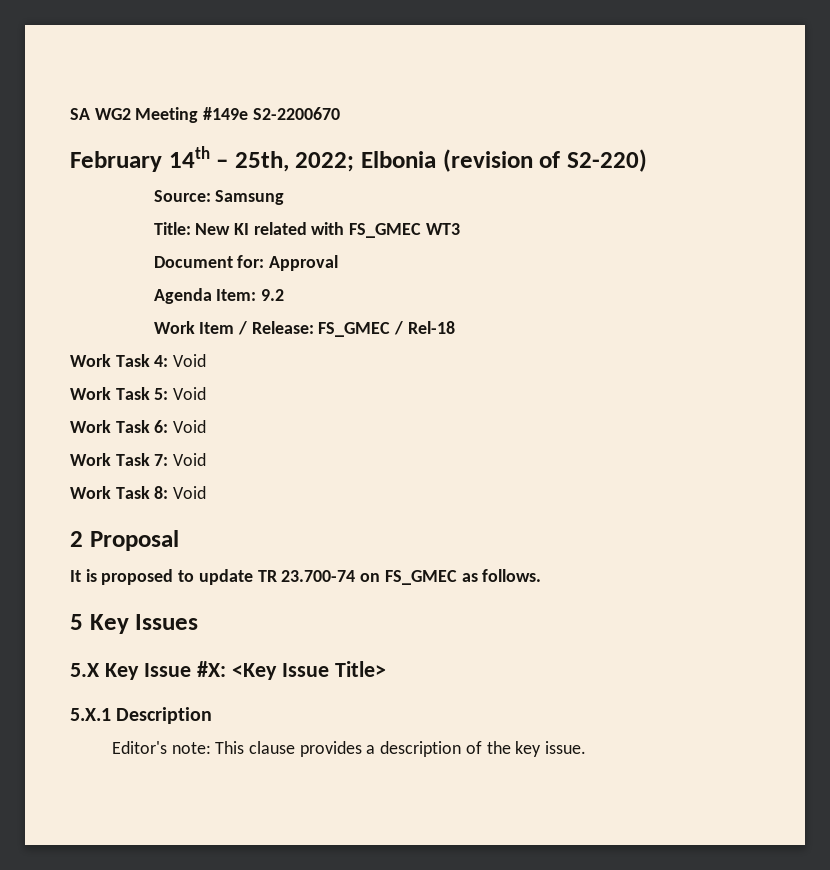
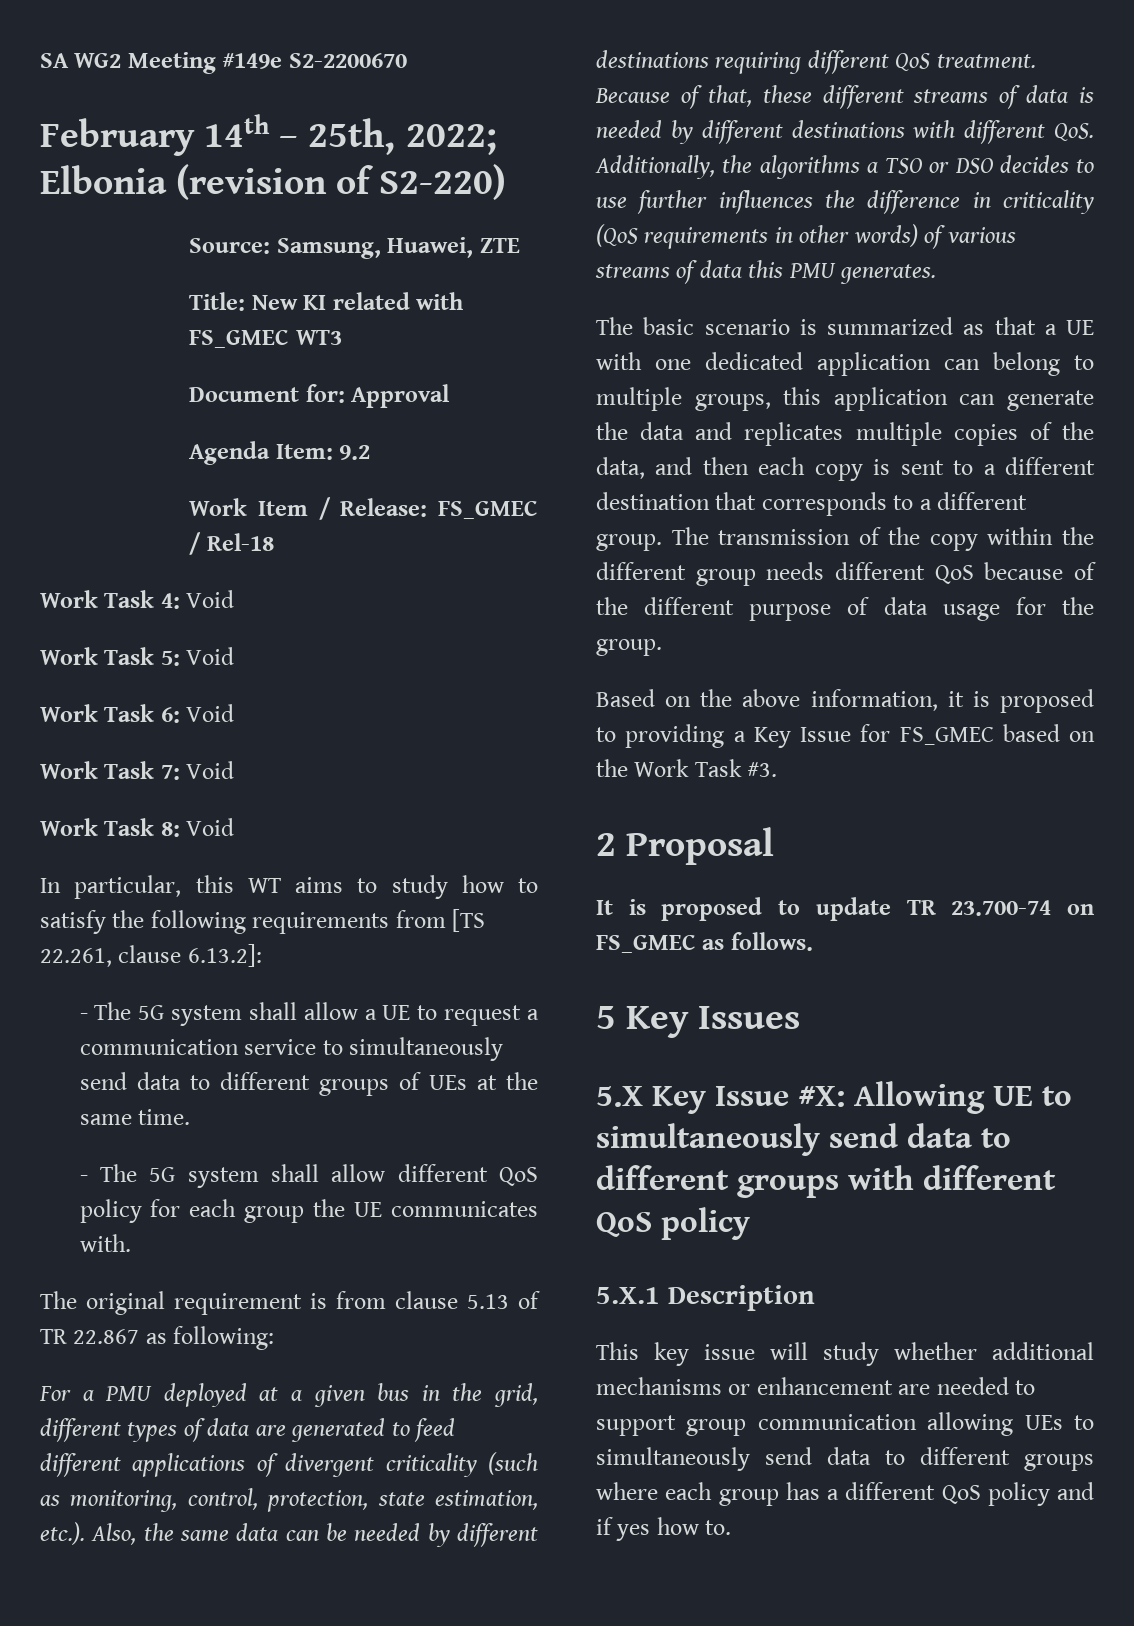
- Source: Samsung
+ Source: Samsung, Huawei, ZTE
+ In particular, this WT aims to study how to satisfy the following requirements from [TS 22.261, clause 6.13.2]:
+ - The 5G system shall allow a UE to request a communication service to simultaneously send data to different groups of UEs at the same time.
+ - The 5G system shall allow different QoS policy for each group the UE communicates with.
+ The original requirement is from clause 5.13 of TR 22.867 as following:
+ For a PMU deployed at a given bus in the grid, different types of data are generated to feed different applications of divergent criticality (such as monitoring, control, protection, state estimation, etc.). Also, the same data can be needed by different destinations requiring different QoS treatment. Because of that, these different streams of data is needed by different destinations with different QoS. Additionally, the algorithms a TSO or DSO decides to use further influences the difference in criticality (QoS requirements in other words) of various streams of data this PMU generates.
+ The basic scenario is summarized as that a UE with one dedicated application can belong to multiple groups, this application can generate the data and replicates multiple copies of the data, and then each copy is sent to a different destination that corresponds to a different group. The transmission of the copy within the different group needs different QoS because of the different purpose of data usage for the group.
+ Based on the above information, it is proposed to providing a Key Issue for FS_GMEC based on the Work Task #3.
- 5.X Key Issue #X: <Key Issue Title>
+ 5.X Key Issue #X: Allowing UE to simultaneously send data to different groups with different QoS policy
  5.X.1 Description
- Editor's note: This clause provides a description of the key issue.
+ This key issue will study whether additional mechanisms or enhancement are needed to support group communication allowing UEs to simultaneously send data to different groups where each group has a different QoS policy and if yes how to.

